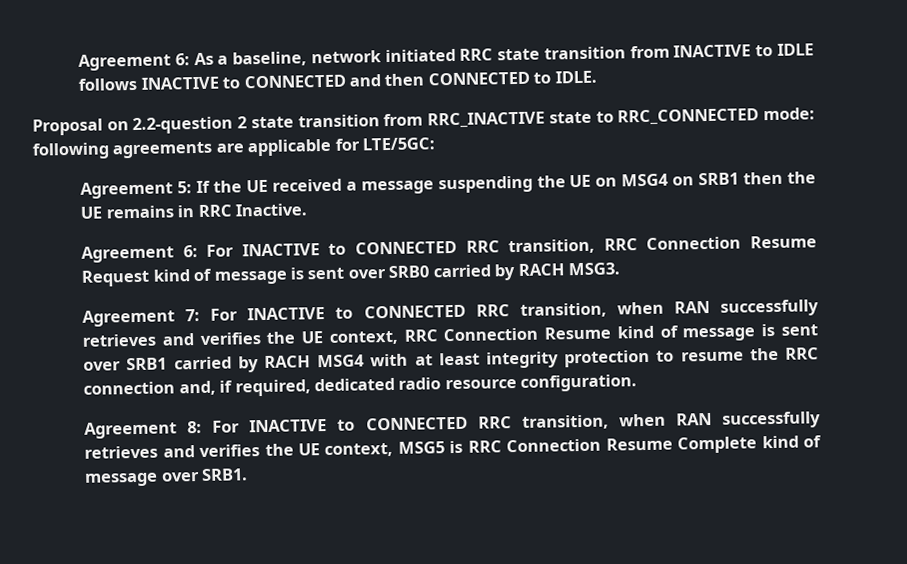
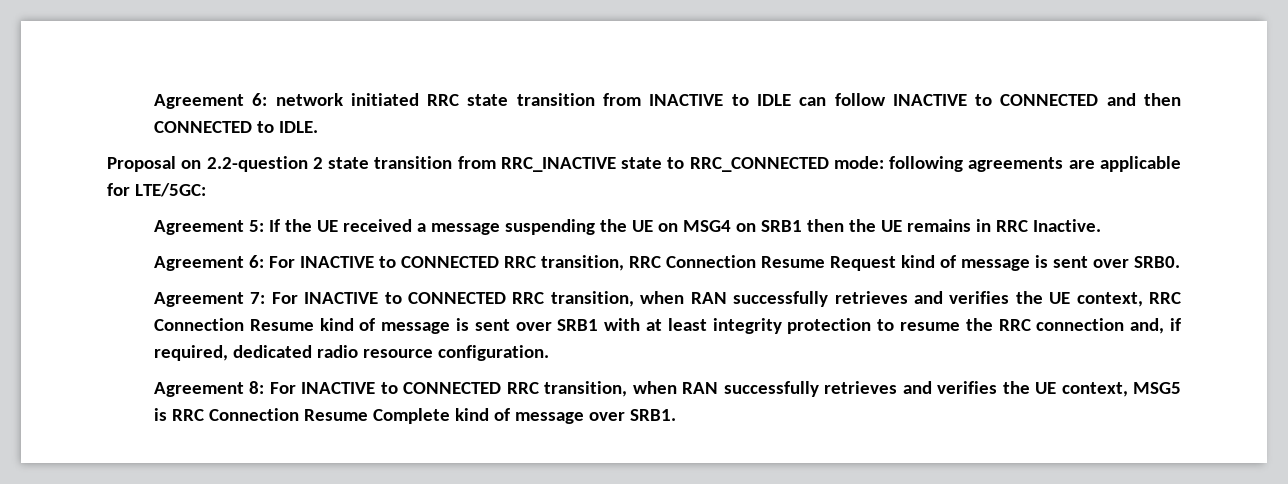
- Agreement 6: As a baseline, network initiated RRC state transition from INACTIVE to IDLE follows INACTIVE to CONNECTED and then CONNECTED to IDLE.
+ Agreement 6: network initiated RRC state transition from INACTIVE to IDLE can follow INACTIVE to CONNECTED and then CONNECTED to IDLE.
- Agreement 6: For INACTIVE to CONNECTED RRC transition, RRC Connection Resume Request kind of message is sent over SRB0 carried by RACH MSG3.
+ Agreement 6: For INACTIVE to CONNECTED RRC transition, RRC Connection Resume Request kind of message is sent over SRB0.
- Agreement 7: For INACTIVE to CONNECTED RRC transition, when RAN successfully retrieves and verifies the UE context, RRC Connection Resume kind of message is sent over SRB1 carried by RACH MSG4 with at least integrity protection to resume the RRC connection and, if required, dedicated radio resource configuration.
+ Agreement 7: For INACTIVE to CONNECTED RRC transition, when RAN successfully retrieves and verifies the UE context, RRC Connection Resume kind of message is sent over SRB1 with at least integrity protection to resume the RRC connection and, if required, dedicated radio resource configuration.

